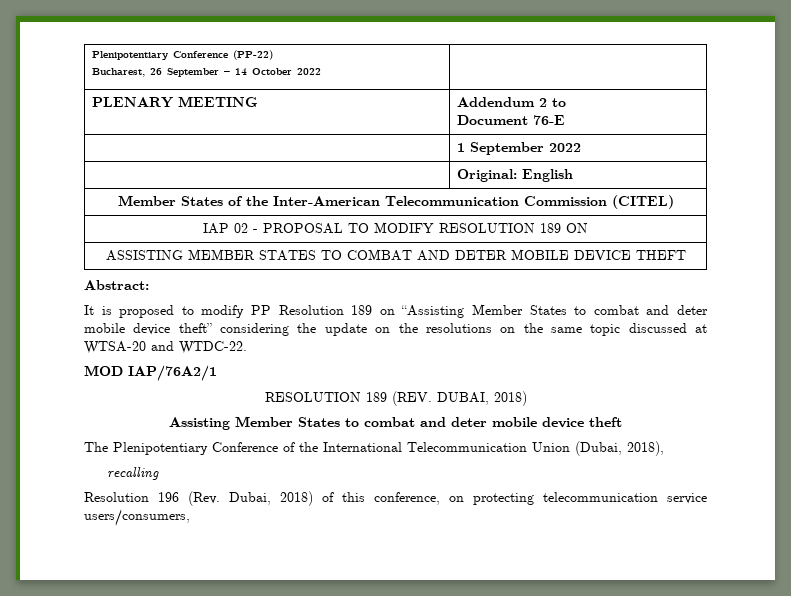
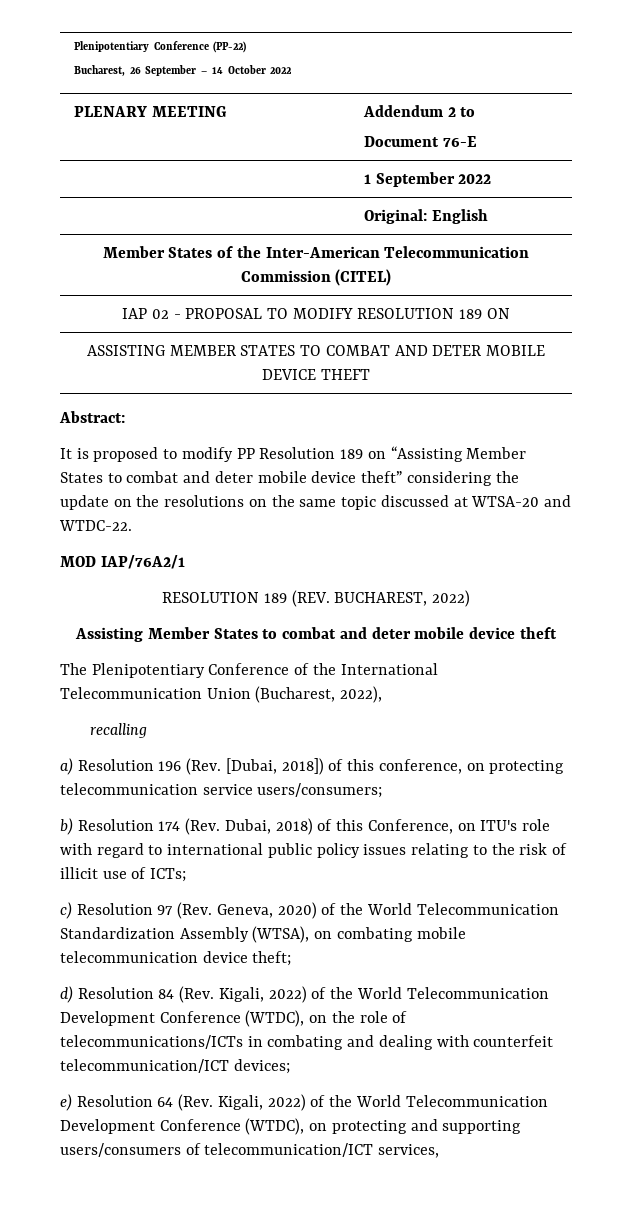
- RESOLUTION 189 (REV. DUBAI, 2018)
+ RESOLUTION 189 (REV. BUCHAREST, 2022)
- The Plenipotentiary Conference of the International Telecommunication Union (Dubai, 2018),
+ The Plenipotentiary Conference of the International Telecommunication Union (Bucharest, 2022),
- Resolution 196 (Rev. Dubai, 2018) of this conference, on protecting telecommunication service users/consumers,
+ a) Resolution 196 (Rev. [Dubai, 2018]) of this conference, on protecting telecommunication service users/consumers;
+ b) Resolution 174 (Rev. Dubai, 2018) of this Conference, on ITU's role with regard to international public policy issues relating to the risk of illicit use of ICTs;
+ c) Resolution 97 (Rev. Geneva, 2020) of the World Telecommunication Standardization Assembly (WTSA), on combating mobile telecommunication device theft;
+ d) Resolution 84 (Rev. Kigali, 2022) of the World Telecommunication Development Conference (WTDC), on the role of telecommunications/ICTs in combating and dealing with counterfeit telecommunication/ICT devices;
+ e) Resolution 64 (Rev. Kigali, 2022) of the World Telecommunication Development Conference (WTDC), on protecting and supporting users/consumers of telecommunication/ICT services,

